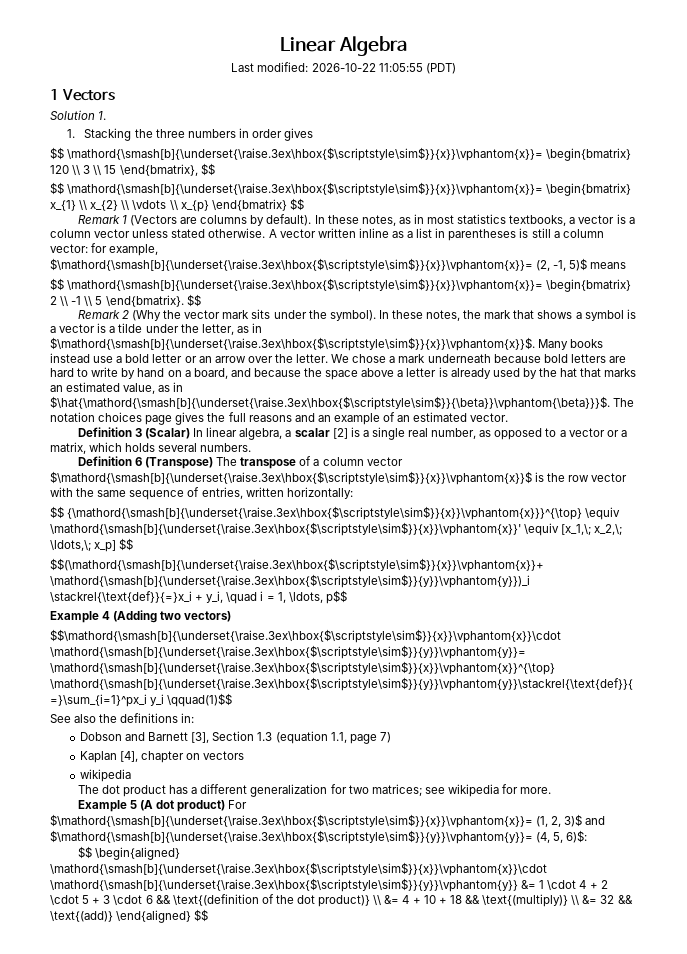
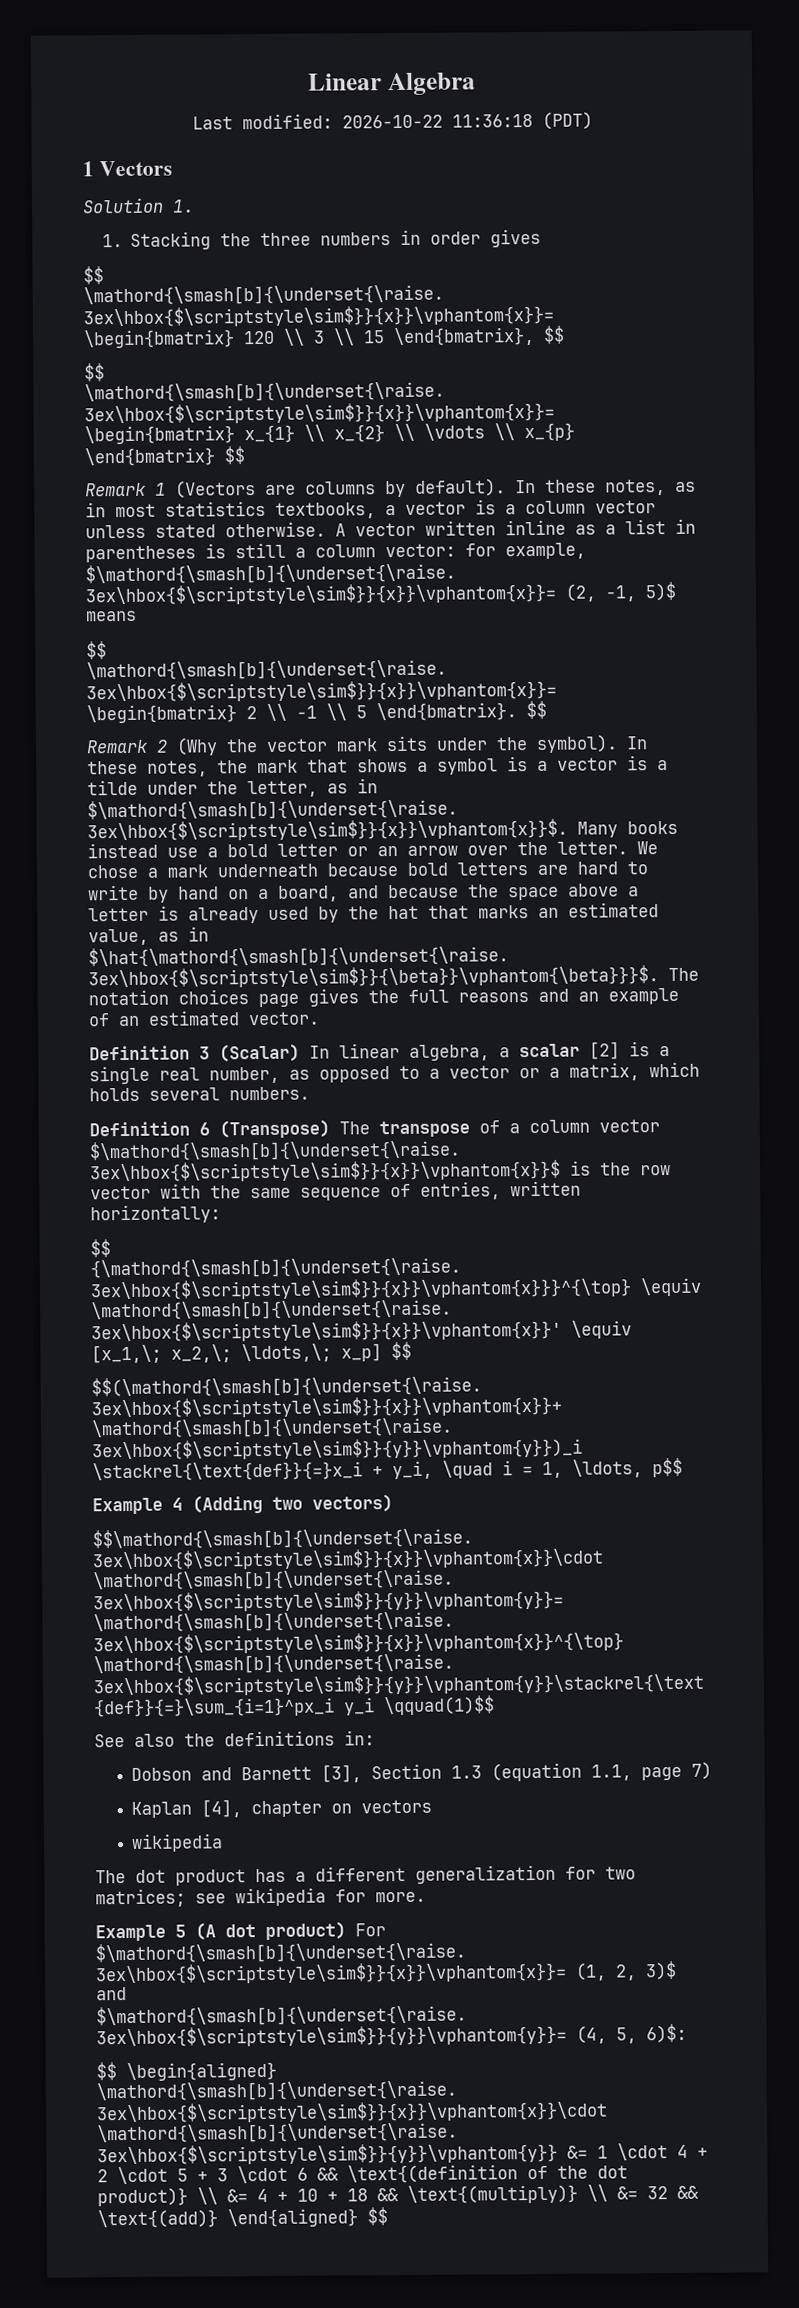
- Last modified: 2026-10-22 11:05:55 (PDT)
+ Last modified: 2026-10-22 11:36:18 (PDT)

